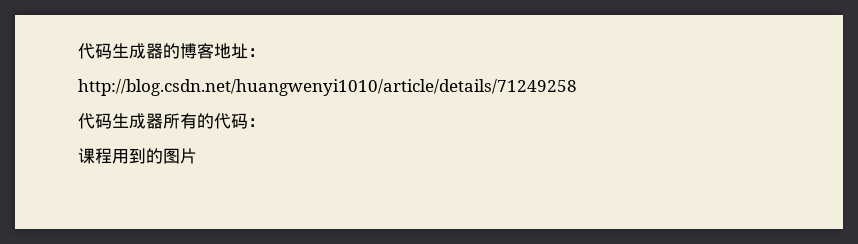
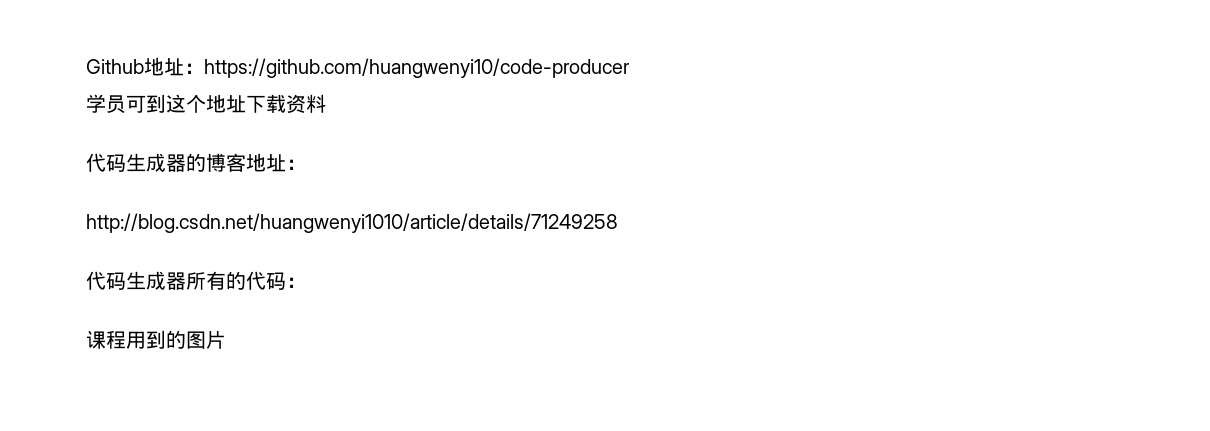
+ Github地址：https://github.com/huangwenyi10/code-producer
+ 学员可到这个地址下载资料

